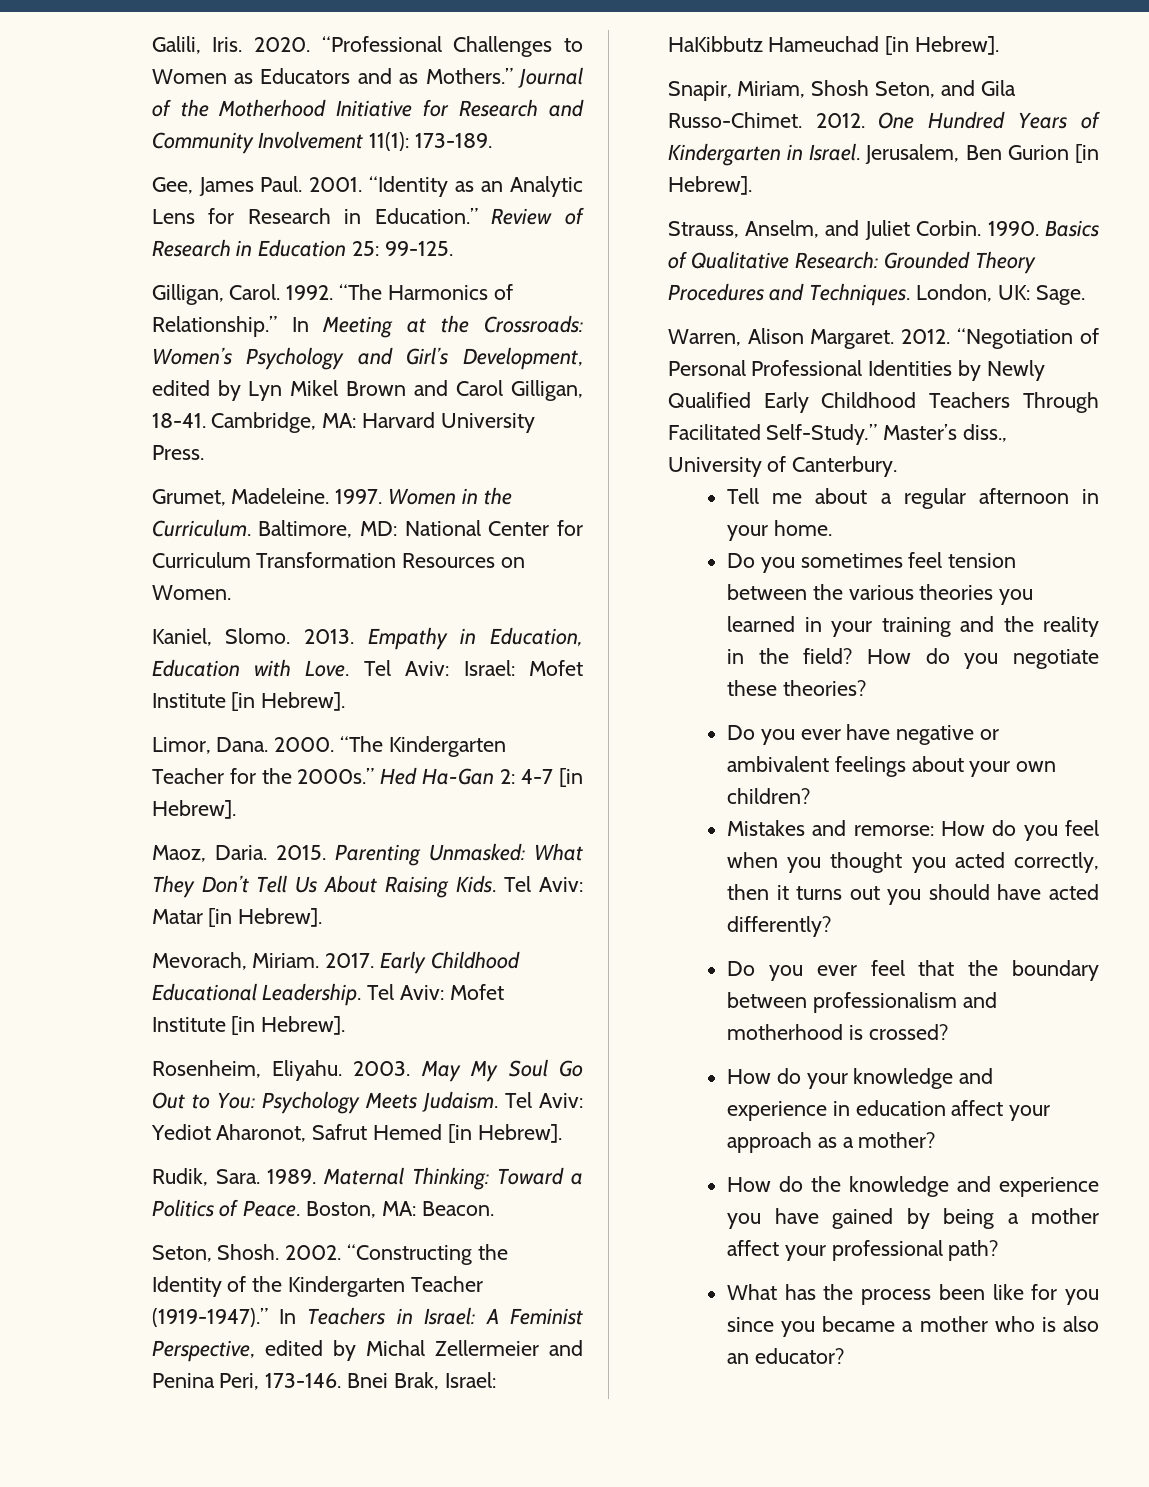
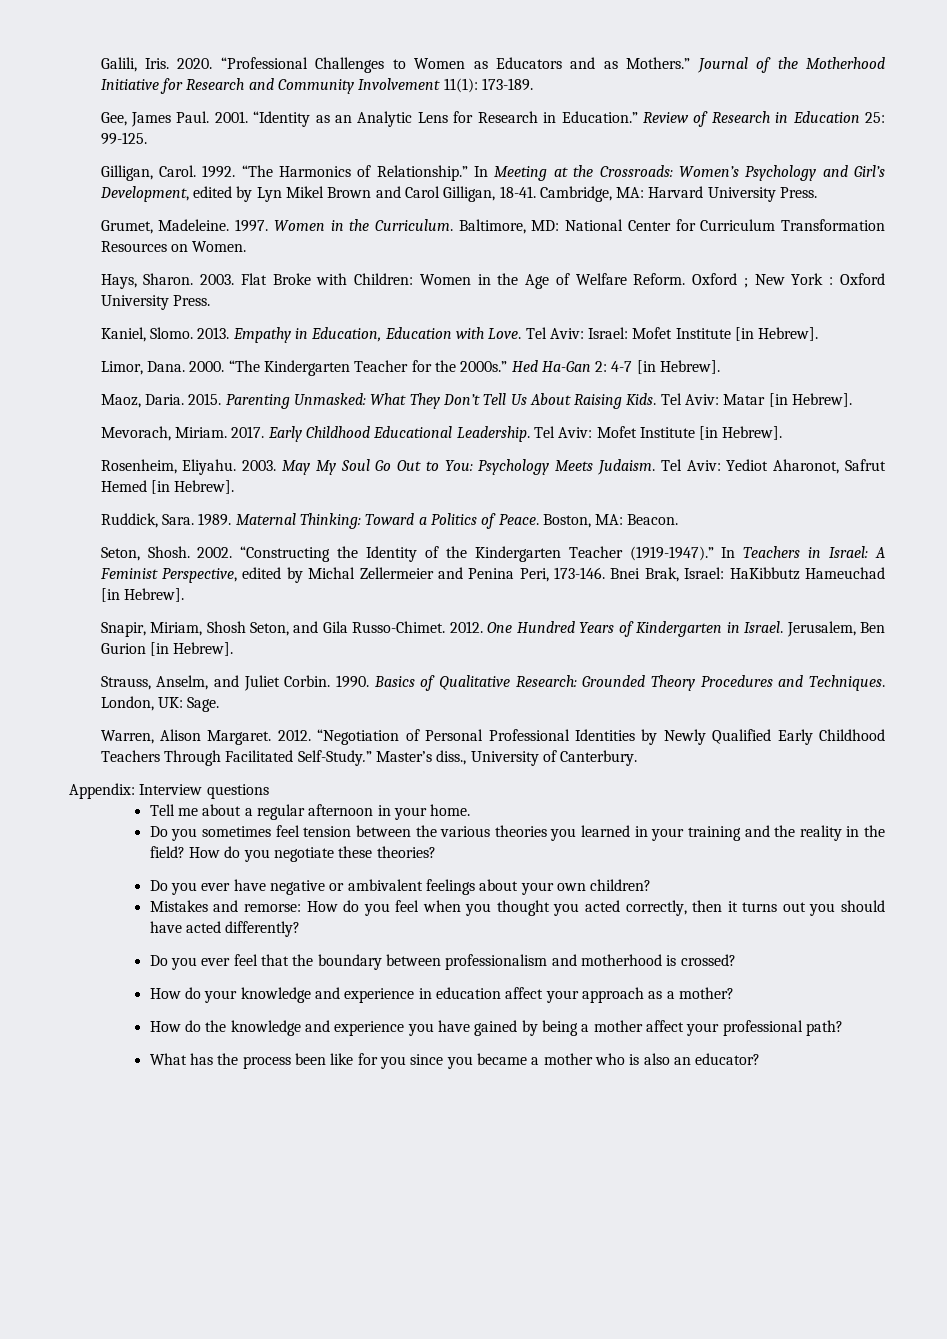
+ Hays, Sharon. 2003. Flat Broke with Children: Women in the Age of Welfare Reform. Oxford ; New York : Oxford University Press.
- Rudik, Sara.
+ Ruddick, Sara.
+ Appendix: Interview questions

